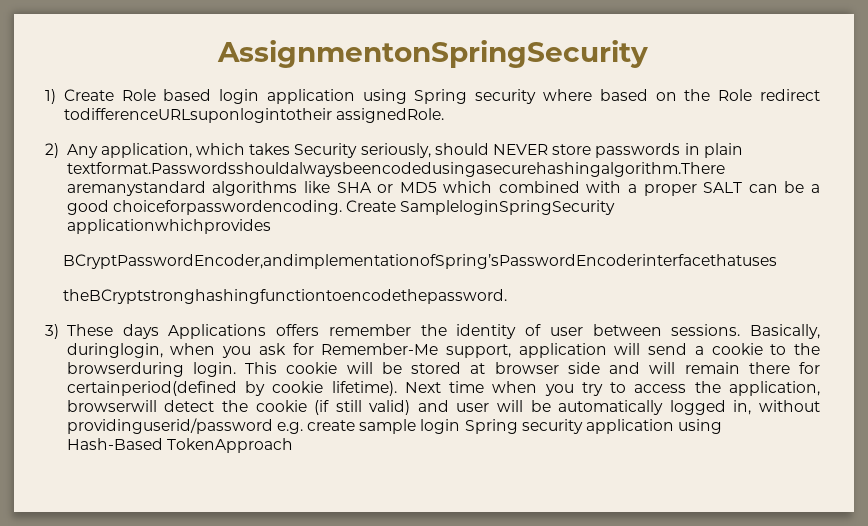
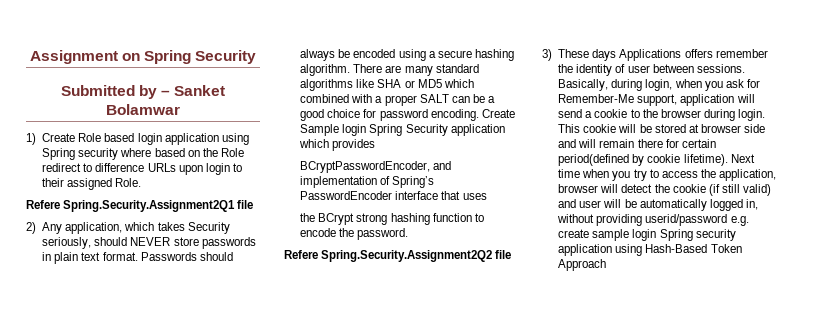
- AssignmentonSpringSecurity
+ Assignment on Spring Security
+ Submitted by – Sanket Bolamwar
- 1) Create Role based login application using Spring security where based on the Role redirect todifferenceURLsuponlogintotheir assignedRole.
+ 1) Create Role based login application using Spring security where based on the Role redirect to difference URLs upon login to their assigned Role.
+ Refere Spring.Security.Assignment2Q1 file
- 2) Any application, which takes Security seriously, should NEVER store passwords in plain textformat.Passwordsshouldalwaysbeencodedusingasecurehashingalgorithm.There aremanystandard algorithms like SHA or MD5 which combined with a proper SALT can be a good choiceforpasswordencoding. Create SampleloginSpringSecurity applicationwhichprovides
- BCryptPasswordEncoder,andimplementationofSpring’sPasswordEncoderinterfacethatuses
- theBCryptstronghashingfunctiontoencodethepassword.
+ 2) Any application, which takes Security seriously, should NEVER store passwords in plain text format. Passwords should always be encoded using a secure hashing algorithm. There are many standard algorithms like SHA or MD5 which combined with a proper SALT can be a good choice for password encoding. Create Sample login Spring Security application which provides
+ BCryptPasswordEncoder, and implementation of Spring’s PasswordEncoder interface that uses
+ the BCrypt strong hashing function to encode the password.
+ Refere Spring.Security.Assignment2Q2 file
- Basically, duringlogin, when you ask for Remember-Me support, application will send a cookie to the browserduring login.
+ Basically, during login, when you ask for Remember-Me support, application will send a cookie to the browser during login.
- This cookie will be stored at browser side and will remain there for certainperiod(defined by cookie lifetime).
+ This cookie will be stored at browser side and will remain there for certain period(defined by cookie lifetime).
- Next time when you try to access the application, browserwill detect the cookie (if still valid) and user will be automatically logged in, without providinguserid/password e.g. create sample login Spring security application using Hash-Based TokenApproach
+ Next time when you try to access the application, browser will detect the cookie (if still valid) and user will be automatically logged in, without providing userid/password e.g. create sample login Spring security application using Hash-Based Token Approach

